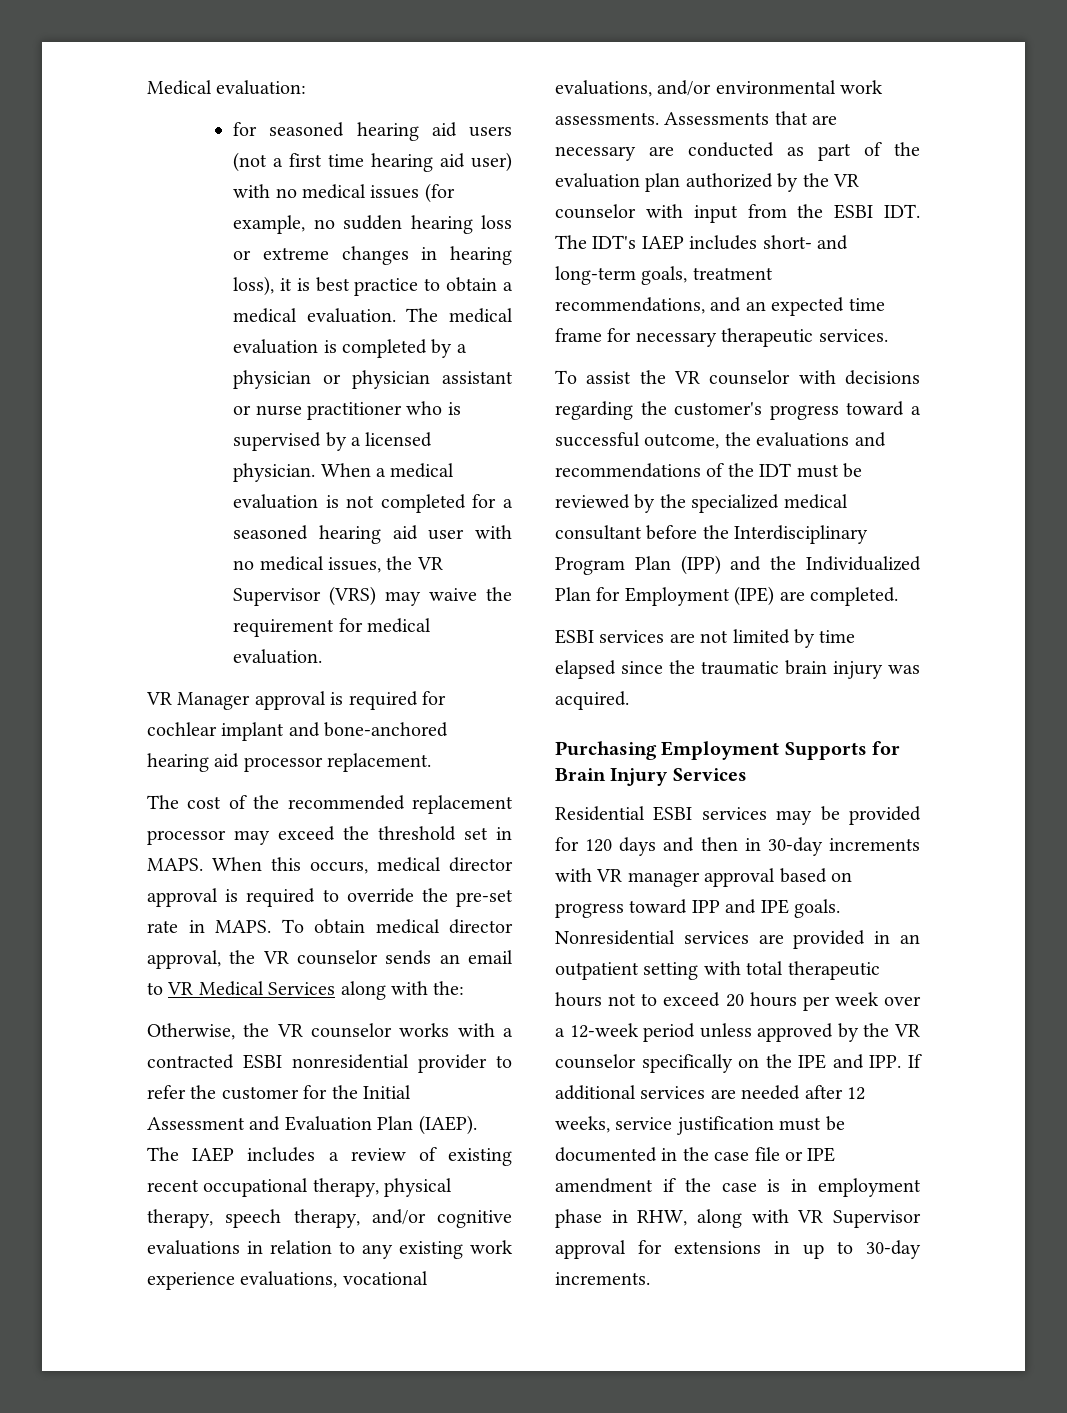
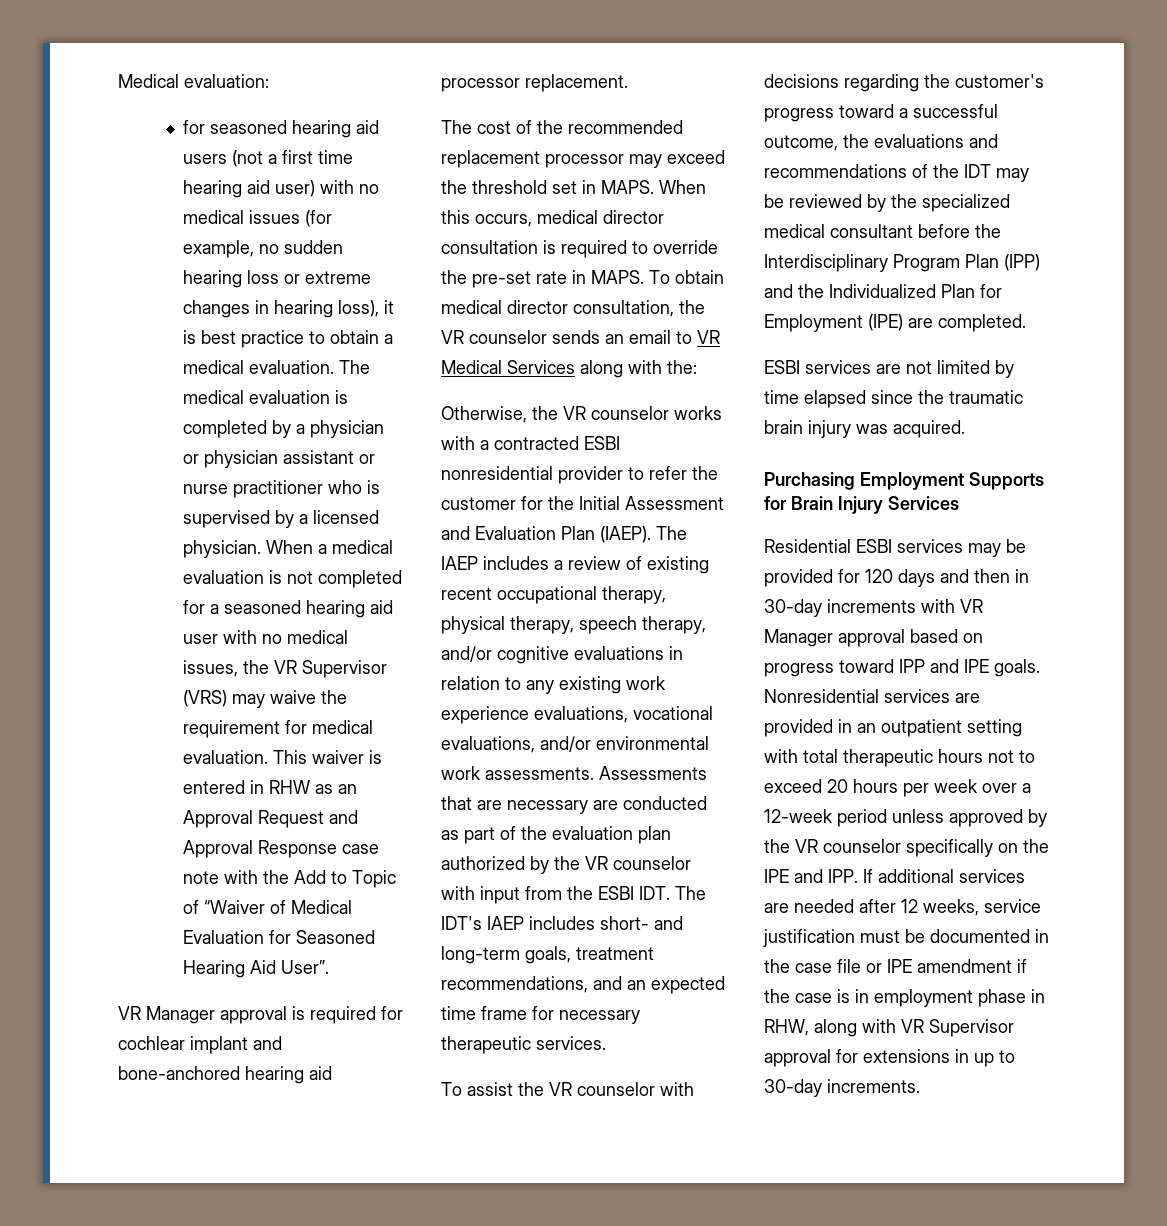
+ This waiver is entered in RHW as an Approval Request and Approval Response case note with the Add to Topic of “Waiver of Medical Evaluation for Seasoned Hearing Aid User”.
- When this occurs, medical director approval is required to override the pre-set rate in MAPS.
+ When this occurs, medical director consultation is required to override the pre-set rate in MAPS.
- To obtain medical director approval, the VR counselor sends an email to VR Medical Services along with the:
+ To obtain medical director consultation, the VR counselor sends an email to VR Medical Services along with the:
- To assist the VR counselor with decisions regarding the customer's progress toward a successful outcome, the evaluations and recommendations of the IDT must be reviewed by the specialized medical consultant before the Interdisciplinary Program Plan (IPP) and the Individualized Plan for Employment (IPE) are completed.
+ To assist the VR counselor with decisions regarding the customer's progress toward a successful outcome, the evaluations and recommendations of the IDT may be reviewed by the specialized medical consultant before the Interdisciplinary Program Plan (IPP) and the Individualized Plan for Employment (IPE) are completed.
- Residential ESBI services may be provided for 120 days and then in 30-day increments with VR manager approval based on progress toward IPP and IPE goals.
+ Residential ESBI services may be provided for 120 days and then in 30-day increments with VR Manager approval based on progress toward IPP and IPE goals.

